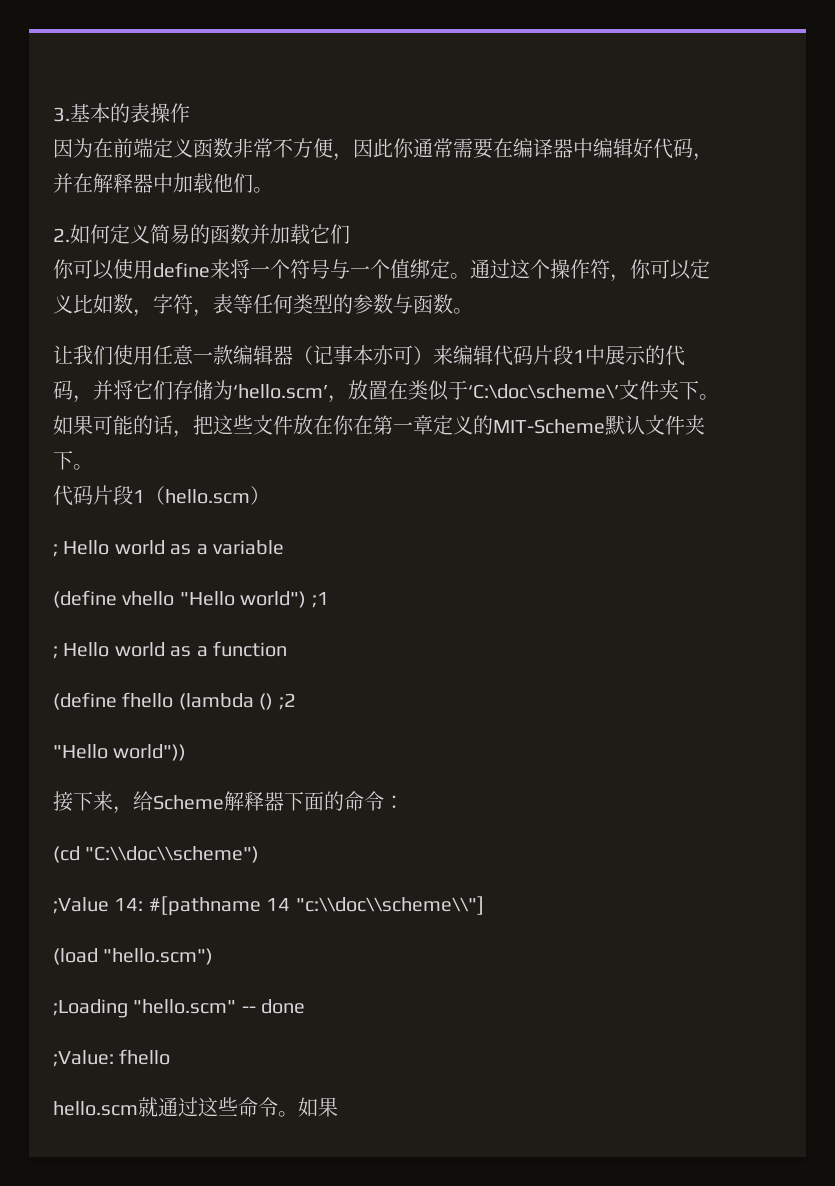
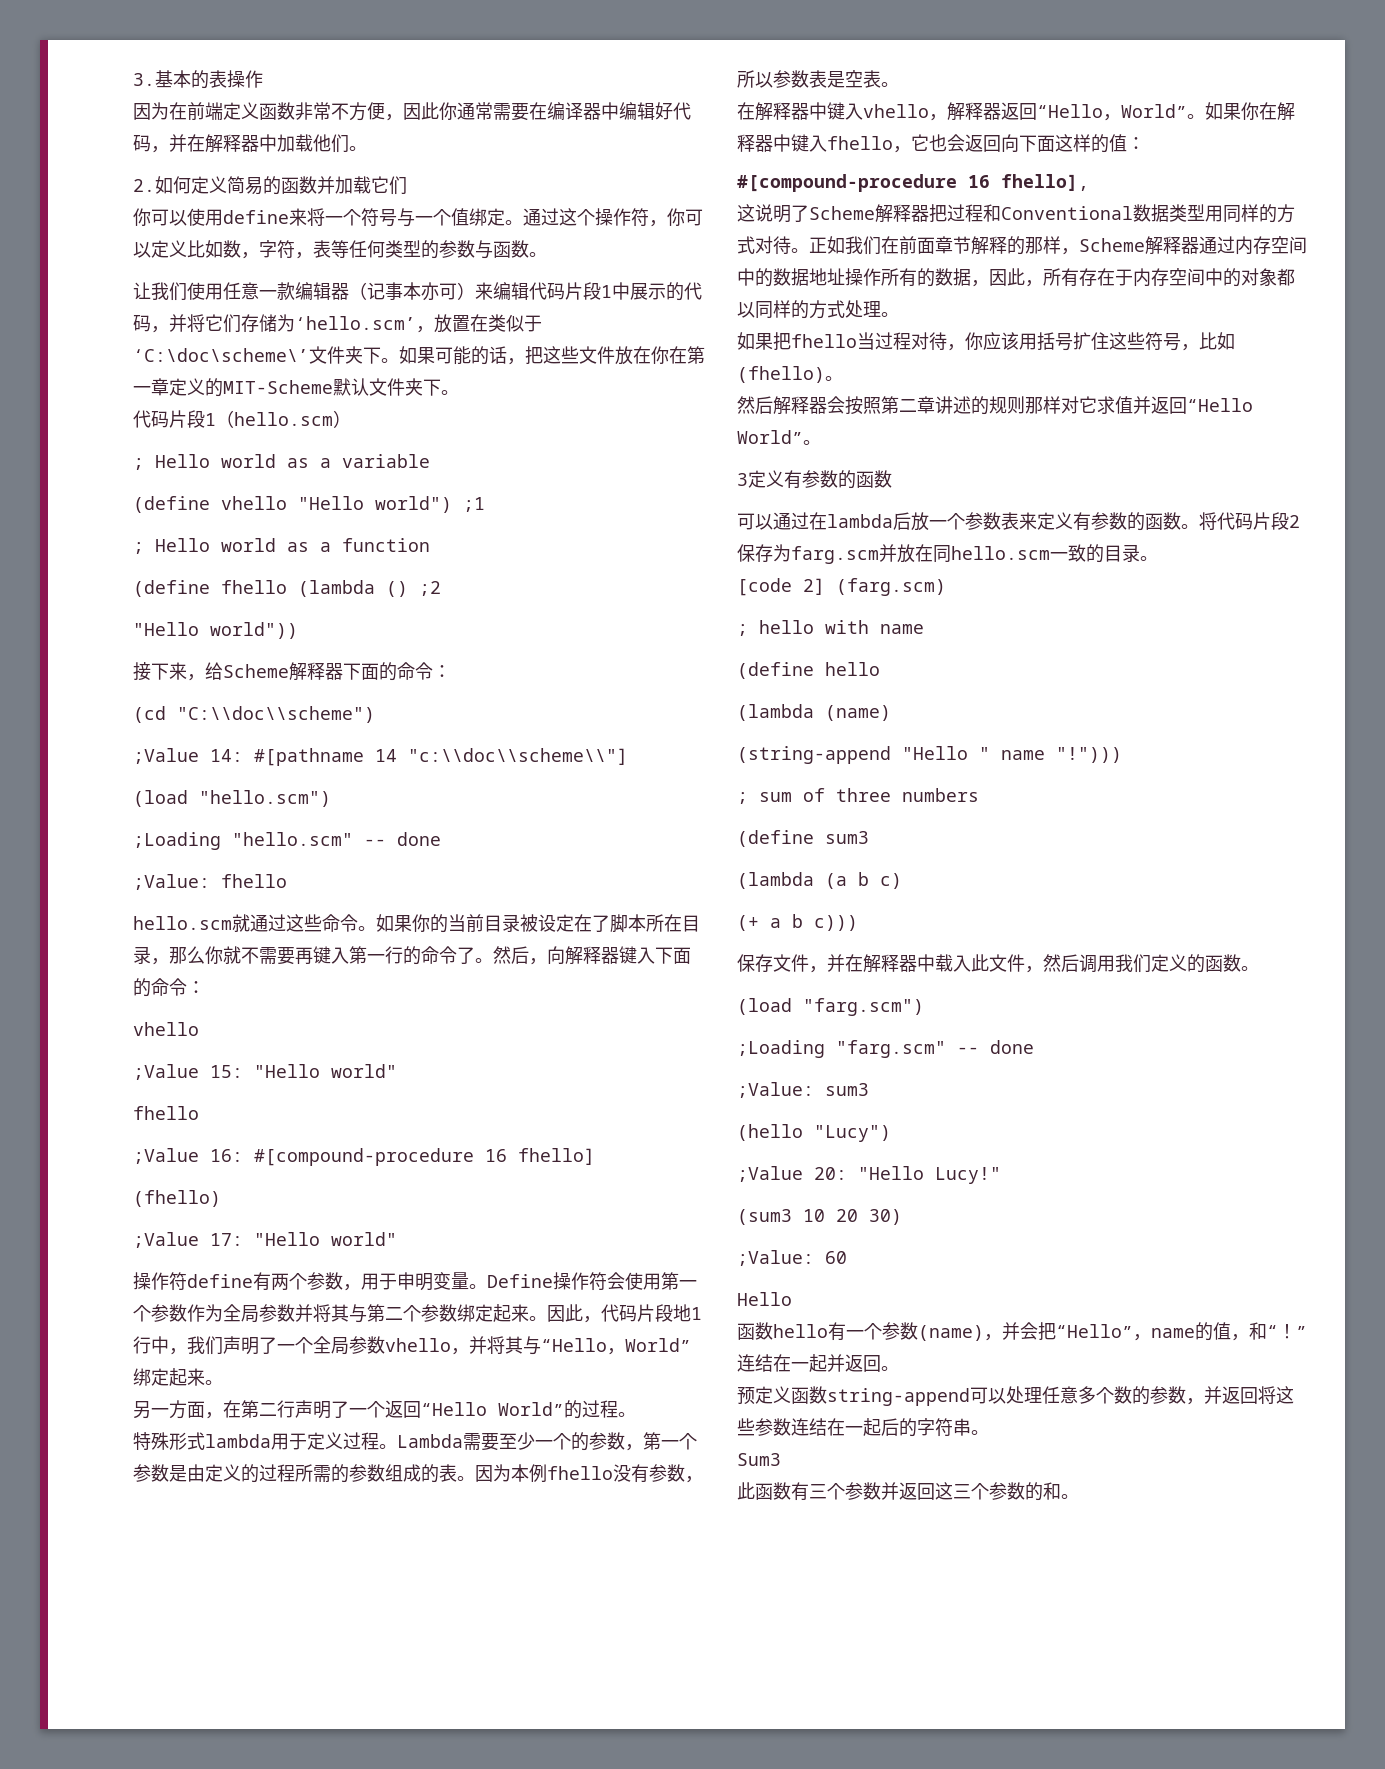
- hello.scm就通过这些命令。如果
+ hello.scm就通过这些命令。如果你的当前目录被设定在了脚本所在目录，那么你就不需要再键入第一行的命令了。然后，向解释器键入下面的命令：
+ vhello
+ ;Value 15: "Hello world"
+ fhello
+ ;Value 16: #[compound-procedure 16 fhello]
+ (fhello)
+ ;Value 17: "Hello world"
+ 操作符define有两个参数，用于申明变量。Define操作符会使用第一个参数作为全局参数并将其与第二个参数绑定起来。因此，代码片段地1行中，我们声明了一个全局参数vhello，并将其与“Hello，World”绑定起来。
+ 另一方面，在第二行声明了一个返回“Hello World”的过程。
+ 特殊形式lambda用于定义过程。Lambda需要至少一个的参数，第一个参数是由定义的过程所需的参数组成的表。因为本例fhello没有参数，所以参数表是空表。
+ 在解释器中键入vhello，解释器返回“Hello，World”。如果你在解释器中键入fhello，它也会返回向下面这样的值：
+ #[compound-procedure 16 fhello],
+ 这说明了Scheme解释器把过程和Conventional数据类型用同样的方式对待。正如我们在前面章节解释的那样，Scheme解释器通过内存空间中的数据地址操作所有的数据，因此，所有存在于内存空间中的对象都以同样的方式处理。
+ 如果把fhello当过程对待，你应该用括号扩住这些符号，比如(fhello)。
+ 然后解释器会按照第二章讲述的规则那样对它求值并返回“Hello World”。
+ 3定义有参数的函数
+ 可以通过在lambda后放一个参数表来定义有参数的函数。将代码片段2保存为farg.scm并放在同hello.scm一致的目录。
+ [code 2] (farg.scm)
+ ; hello with name
+ (define hello
+ (lambda (name)
+ (string-append "Hello " name "!")))
+ ; sum of three numbers
+ (define sum3
+ (lambda (a b c)
+ (+ a b c)))
+ 保存文件，并在解释器中载入此文件，然后调用我们定义的函数。
+ (load "farg.scm")
+ ;Loading "farg.scm" -- done
+ ;Value: sum3
+ (hello "Lucy")
+ ;Value 20: "Hello Lucy!"
+ (sum3 10 20 30)
+ ;Value: 60
+ Hello
+ 函数hello有一个参数(name)，并会把“Hello”，name的值，和“！”连结在一起并返回。
+ 预定义函数string-append可以处理任意多个数的参数，并返回将这些参数连结在一起后的字符串。
+ Sum3
+ 此函数有三个参数并返回这三个参数的和。

